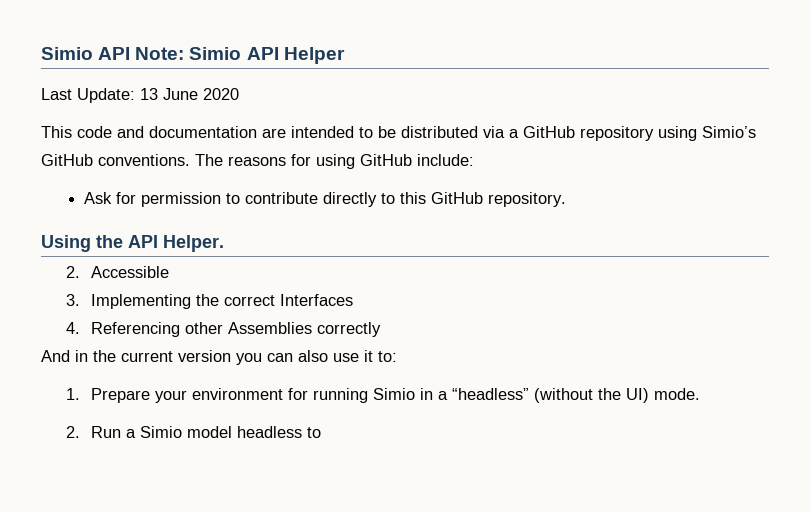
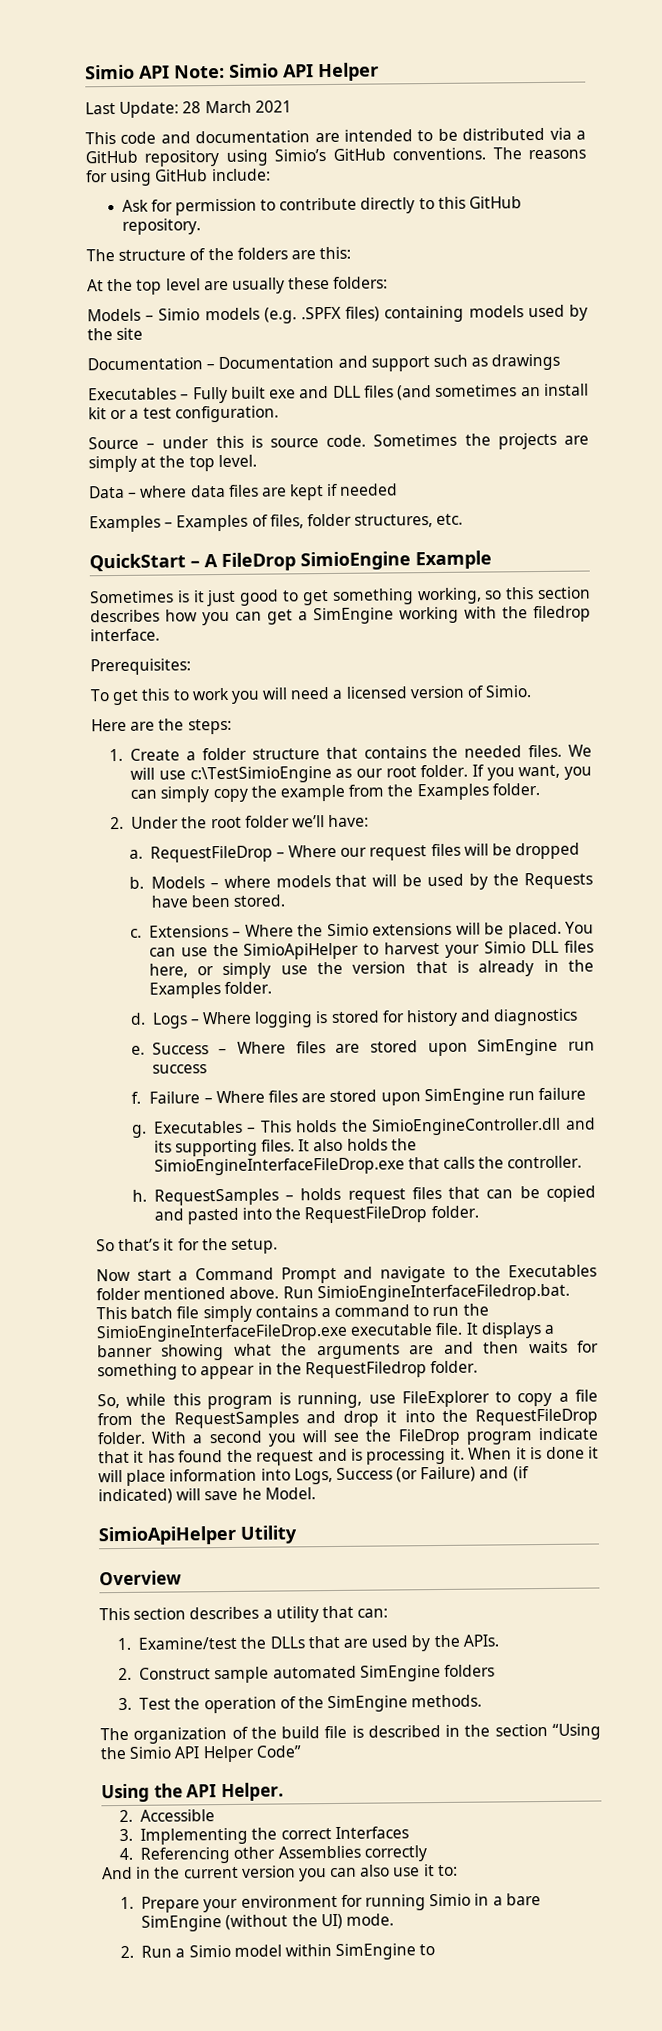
- Last Update: 13 June 2020
+ Last Update: 28 March 2021
+ The structure of the folders are this:
+ At the top level are usually these folders:
+ Models – Simio models (e.g. .SPFX files) containing models used by the site
+ Documentation – Documentation and support such as drawings
+ Executables – Fully built exe and DLL files (and sometimes an install kit or a test configuration.
+ Source – under this is source code. Sometimes the projects are simply at the top level.
+ Data – where data files are kept if needed
+ Examples – Examples of files, folder structures, etc.
+ QuickStart – A FileDrop SimioEngine Example
+ Sometimes is it just good to get something working, so this section describes how you can get a SimEngine working with the filedrop interface.
+ Prerequisites:
+ To get this to work you will need a licensed version of Simio.
+ Here are the steps:
+ 1. Create a folder structure that contains the needed files. We will use c:\TestSimioEngine as our root folder. If you want, you can simply copy the example from the Examples folder.
+ 2. Under the root folder we’ll have:
+ a. RequestFileDrop – Where our request files will be dropped
+ b. Models – where models that will be used by the Requests have been stored.
+ c. Extensions – Where the Simio extensions will be placed. You can use the SimioApiHelper to harvest your Simio DLL files here, or simply use the version that is already in the Examples folder.
+ d. Logs – Where logging is stored for history and diagnostics
+ e. Success – Where files are stored upon SimEngine run success
+ f. Failure – Where files are stored upon SimEngine run failure
+ g. Executables – This holds the SimioEngineController.dll and its supporting files. It also holds the SimioEngineInterfaceFileDrop.exe that calls the controller.
+ h. RequestSamples – holds request files that can be copied and pasted into the RequestFileDrop folder.
+ So that’s it for the setup.
+ Now start a Command Prompt and navigate to the Executables folder mentioned above. Run SimioEngineInterfaceFiledrop.bat. This batch file simply contains a command to run the SimioEngineInterfaceFileDrop.exe executable file. It displays a banner showing what the arguments are and then waits for something to appear in the RequestFiledrop folder.
+ So, while this program is running, use FileExplorer to copy a file from the RequestSamples and drop it into the RequestFileDrop folder. With a second you will see the FileDrop program indicate that it has found the request and is processing it. When it is done it will place information into Logs, Success (or Failure) and (if indicated) will save he Model.
+ SimioApiHelper Utility
+ Overview
+ This section describes a utility that can:
+ 1. Examine/test the DLLs that are used by the APIs.
+ 2. Construct sample automated SimEngine folders
+ 3. Test the operation of the SimEngine methods.
+ The organization of the build file is described in the section “Using the Simio API Helper Code”
- 1. Prepare your environment for running Simio in a “headless” (without the UI) mode.
+ 1. Prepare your environment for running Simio in a bare SimEngine (without the UI) mode.
- 2. Run a Simio model headless to
+ 2. Run a Simio model within SimEngine to

